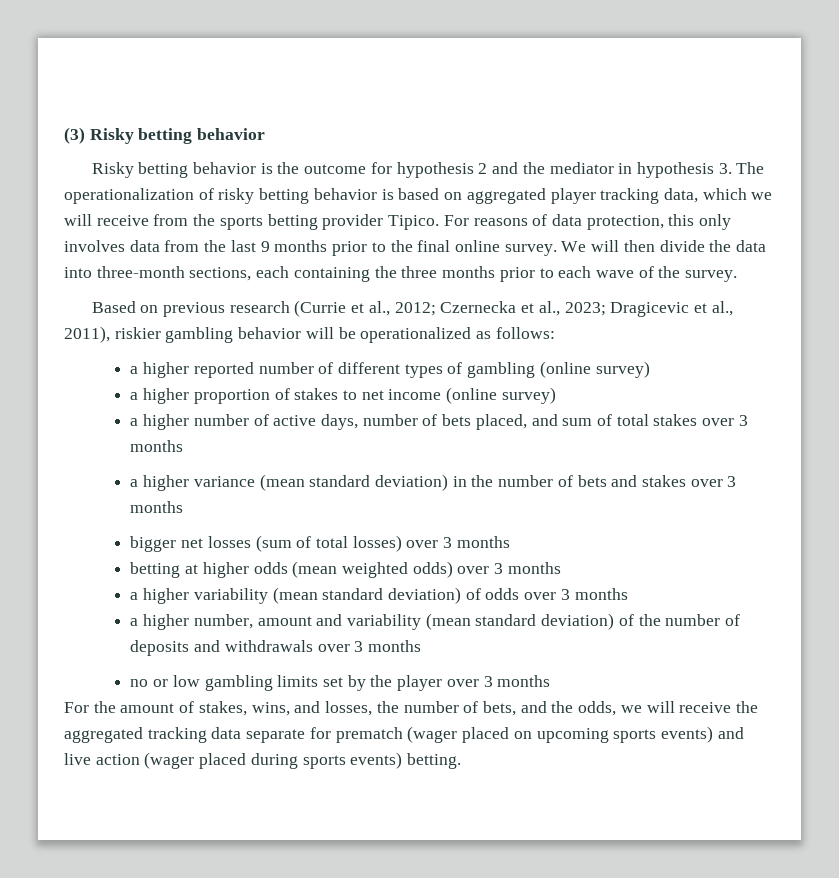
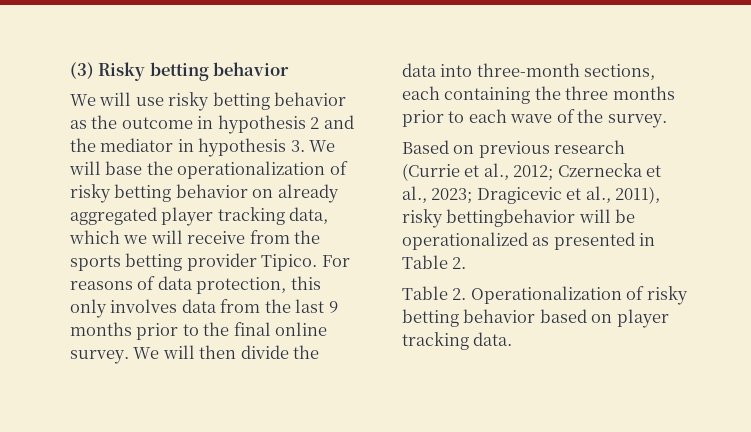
- Risky betting behavior is the outcome for hypothesis 2 and the mediator in hypothesis 3. The operationalization of risky betting behavior is based on aggregated player tracking data, which we will receive from the sports betting provider Tipico.
+ We will use risky betting behavior as the outcome in hypothesis 2 and the mediator in hypothesis 3. We will base the operationalization of risky betting behavior on already aggregated player tracking data, which we will receive from the sports betting provider Tipico.
- Based on previous research (Currie et al., 2012; Czernecka et al., 2023; Dragicevic et al., 2011), riskier gambling behavior will be operationalized as follows:
- a higher reported number of different types of gambling (online survey)
- a higher proportion of stakes to net income (online survey)
- a higher number of active days, number of bets placed, and sum of total stakes over 3 months
- a higher variance (mean standard deviation) in the number of bets and stakes over 3 months
- bigger net losses (sum of total losses) over 3 months
- betting at higher odds (mean weighted odds) over 3 months
- a higher variability (mean standard deviation) of odds over 3 months
- a higher number, amount and variability (mean standard deviation) of the number of deposits and withdrawals over 3 months
- no or low gambling limits set by the player over 3 months
- For the amount of stakes, wins, and losses, the number of bets, and the odds, we will receive the aggregated tracking data separate for prematch (wager placed on upcoming sports events) and live action (wager placed during sports events) betting.
+ Based on previous research (Currie et al., 2012; Czernecka et al., 2023; Dragicevic et al., 2011), risky bettingbehavior will be operationalized as presented in Table 2.
+ Table 2. Operationalization of risky betting behavior based on player tracking data.

